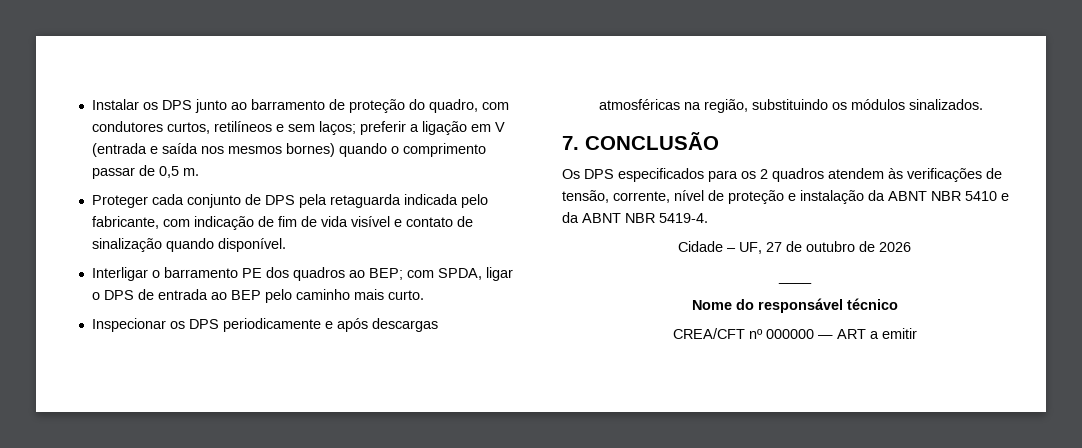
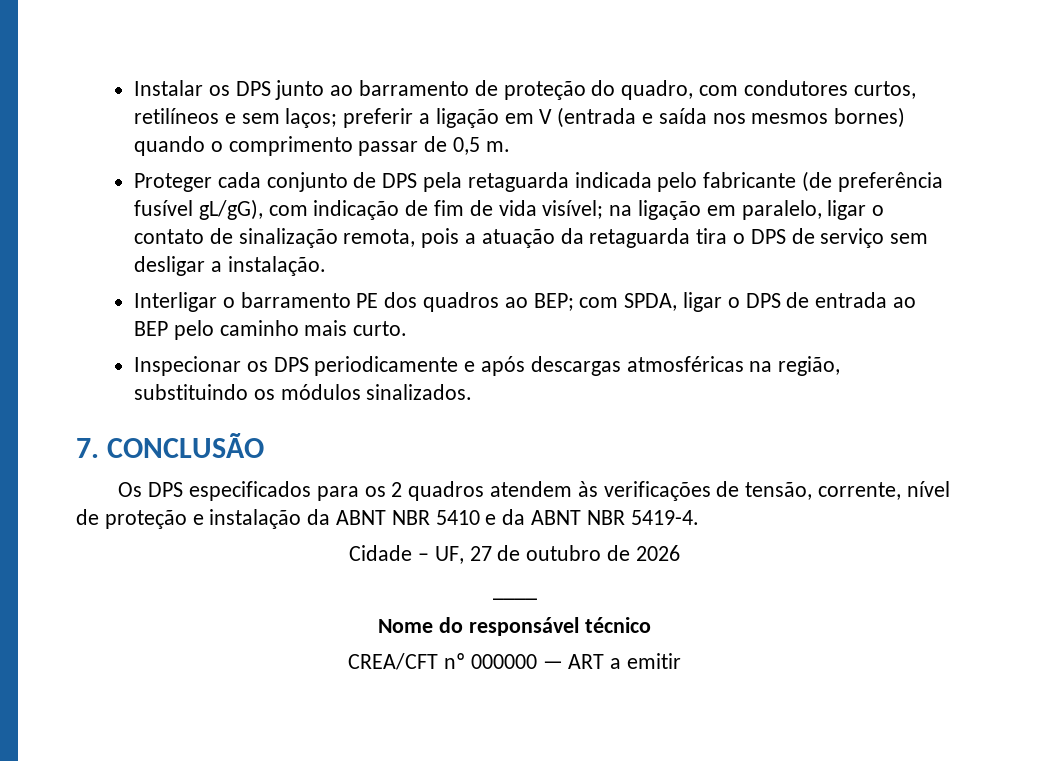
- Proteger cada conjunto de DPS pela retaguarda indicada pelo fabricante, com indicação de fim de vida visível e contato de sinalização quando disponível.
+ Proteger cada conjunto de DPS pela retaguarda indicada pelo fabricante (de preferência fusível gL/gG), com indicação de fim de vida visível; na ligação em paralelo, ligar o contato de sinalização remota, pois a atuação da retaguarda tira o DPS de serviço sem desligar a instalação.

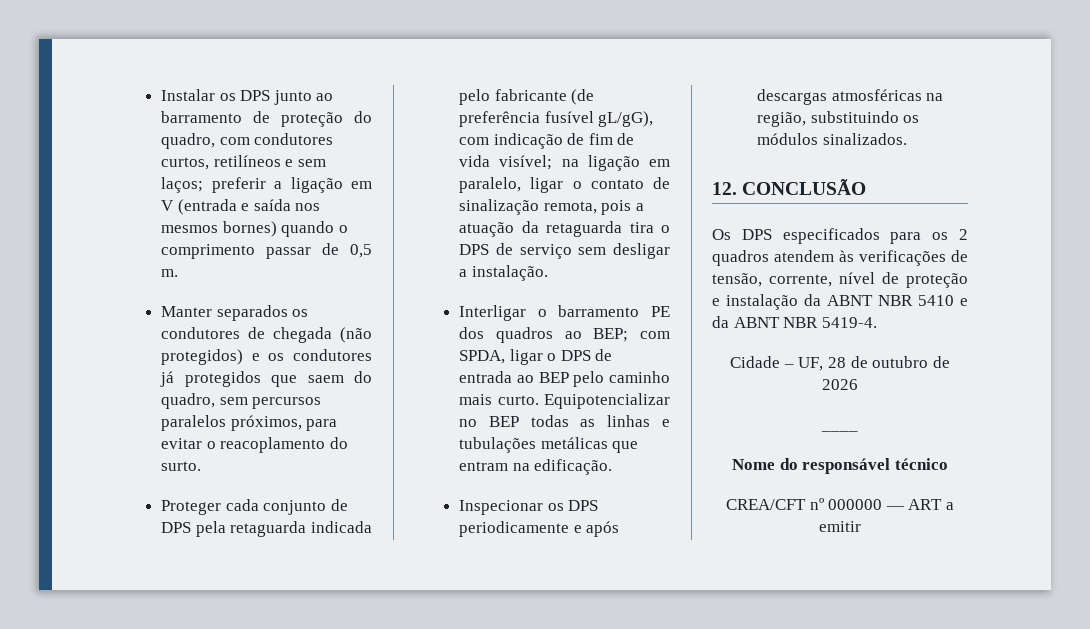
+ Manter separados os condutores de chegada (não protegidos) e os condutores já protegidos que saem do quadro, sem percursos paralelos próximos, para evitar o reacoplamento do surto.
+ Equipotencializar no BEP todas as linhas e tubulações metálicas que entram na edificação.
- 7. CONCLUSÃO
+ 12. CONCLUSÃO
- Cidade – UF, 27 de outubro de 2026
+ Cidade – UF, 28 de outubro de 2026

